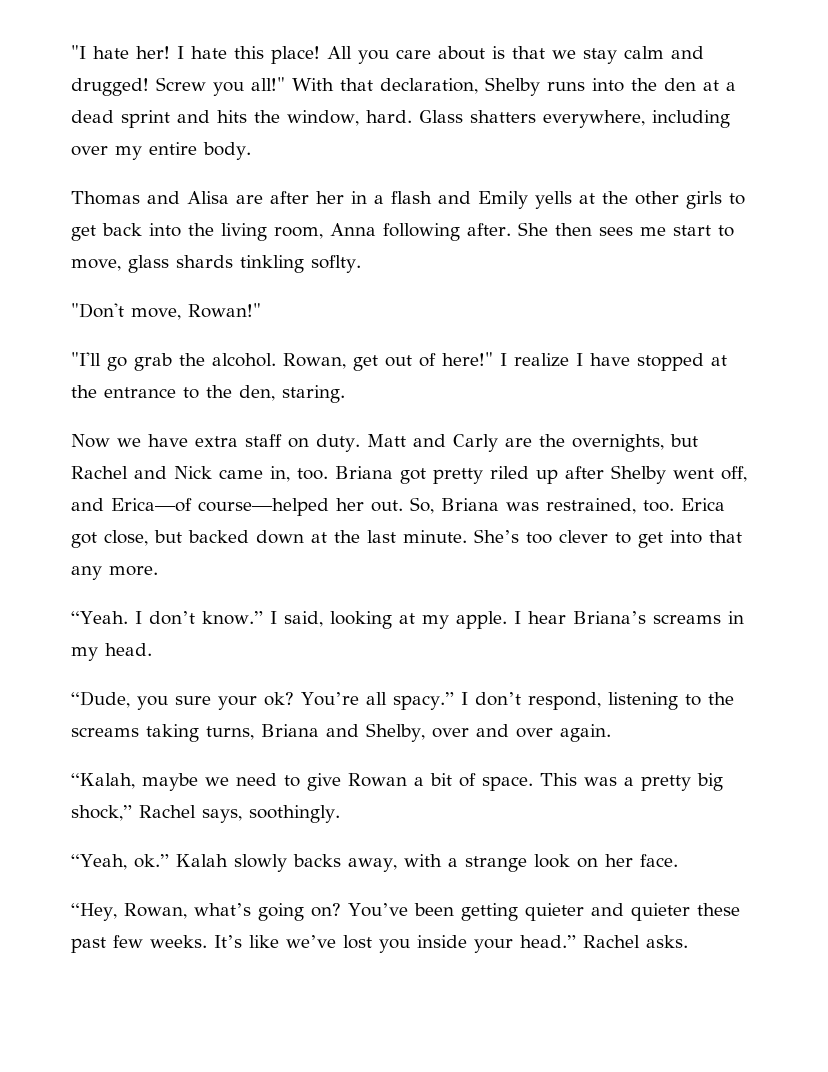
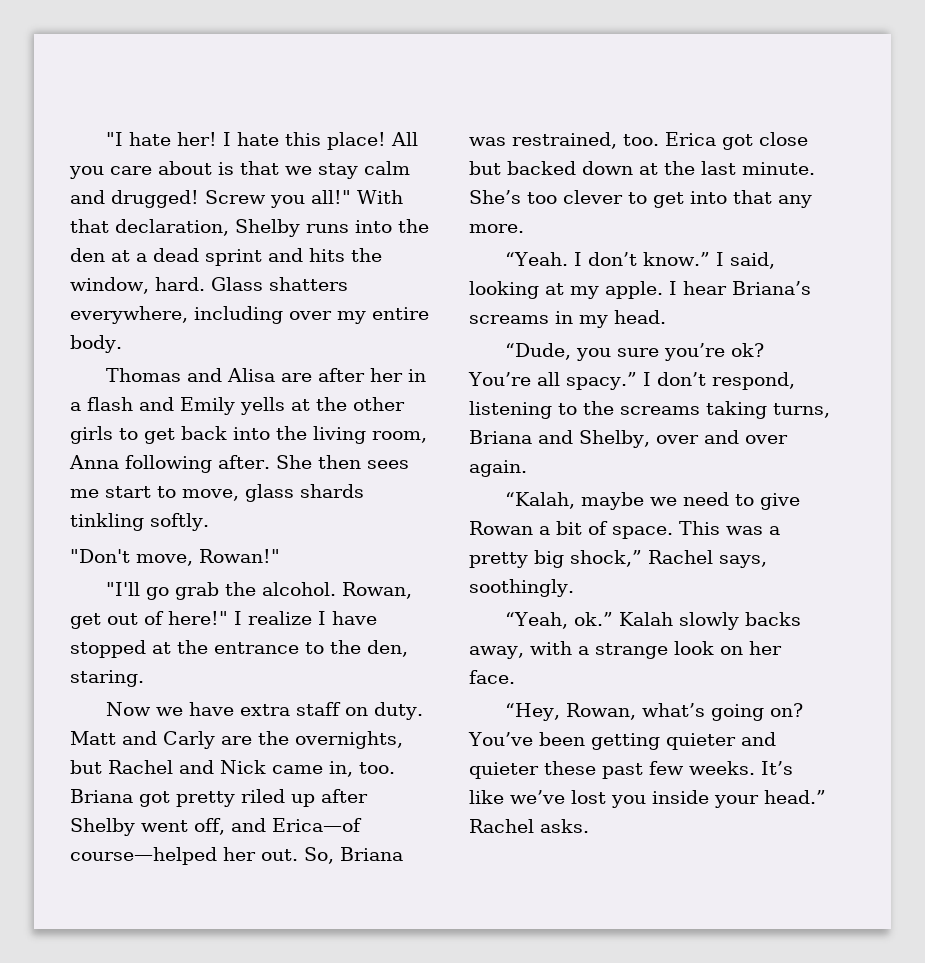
- She then sees me start to move, glass shards tinkling soflty.
+ She then sees me start to move, glass shards tinkling softly.
- Erica got close, but backed down at the last minute.
+ Erica got close but backed down at the last minute.
- “Dude, you sure your ok?
+ “Dude, you sure you’re ok?

